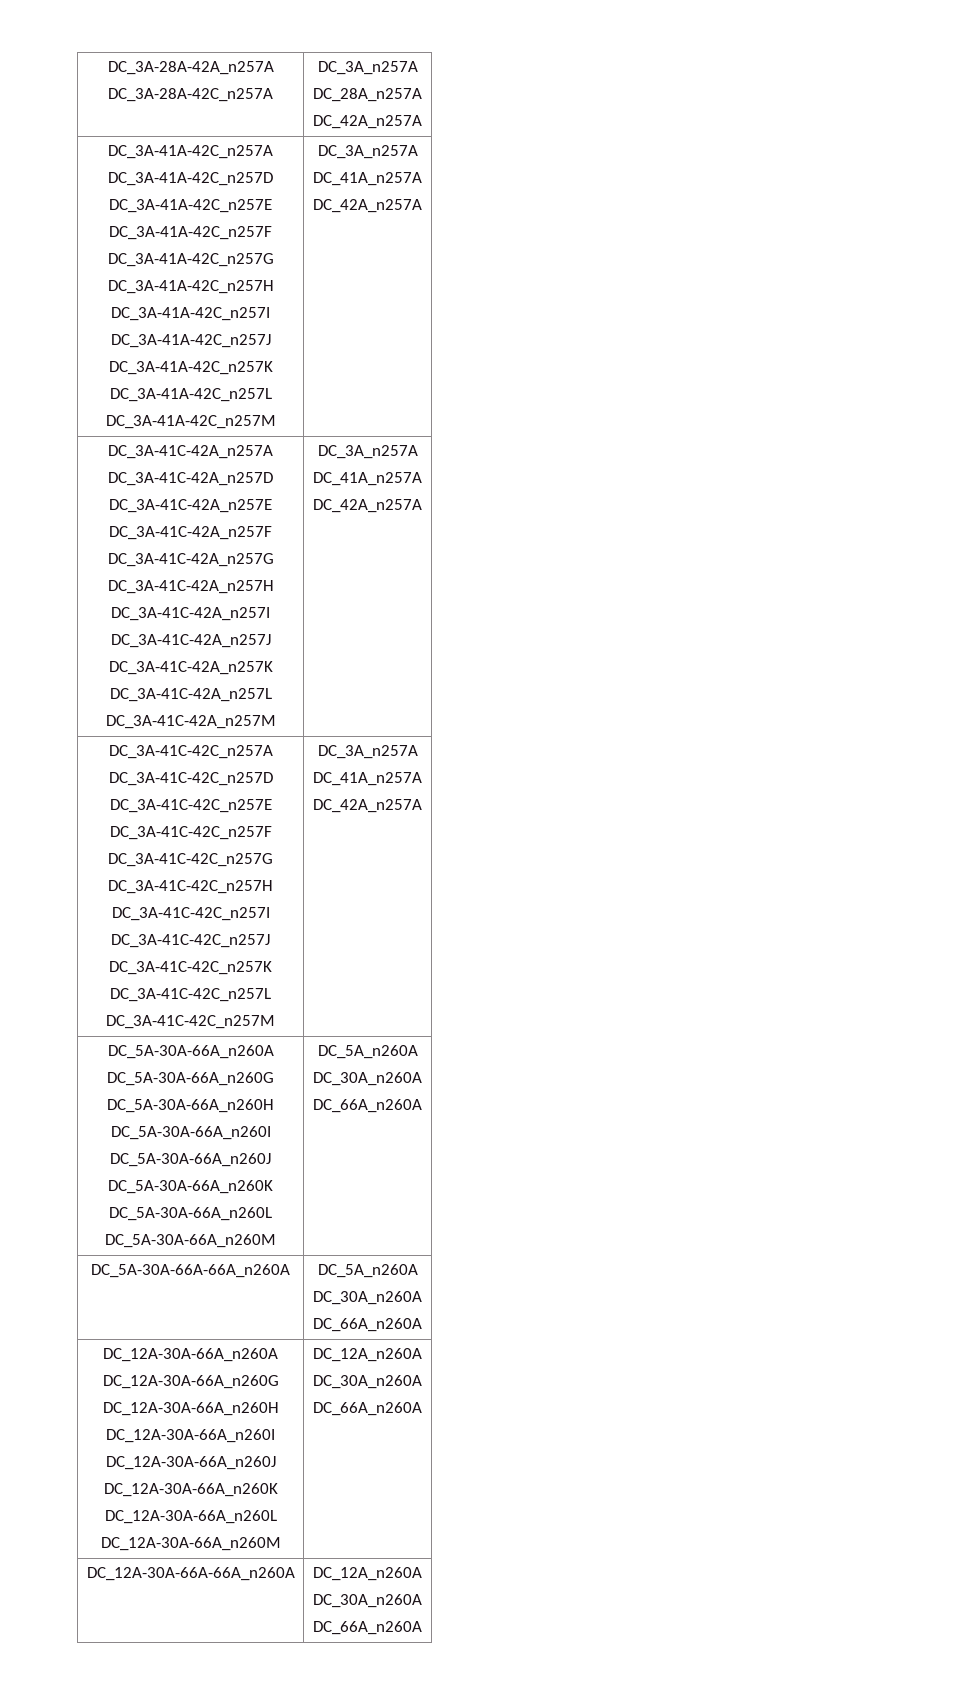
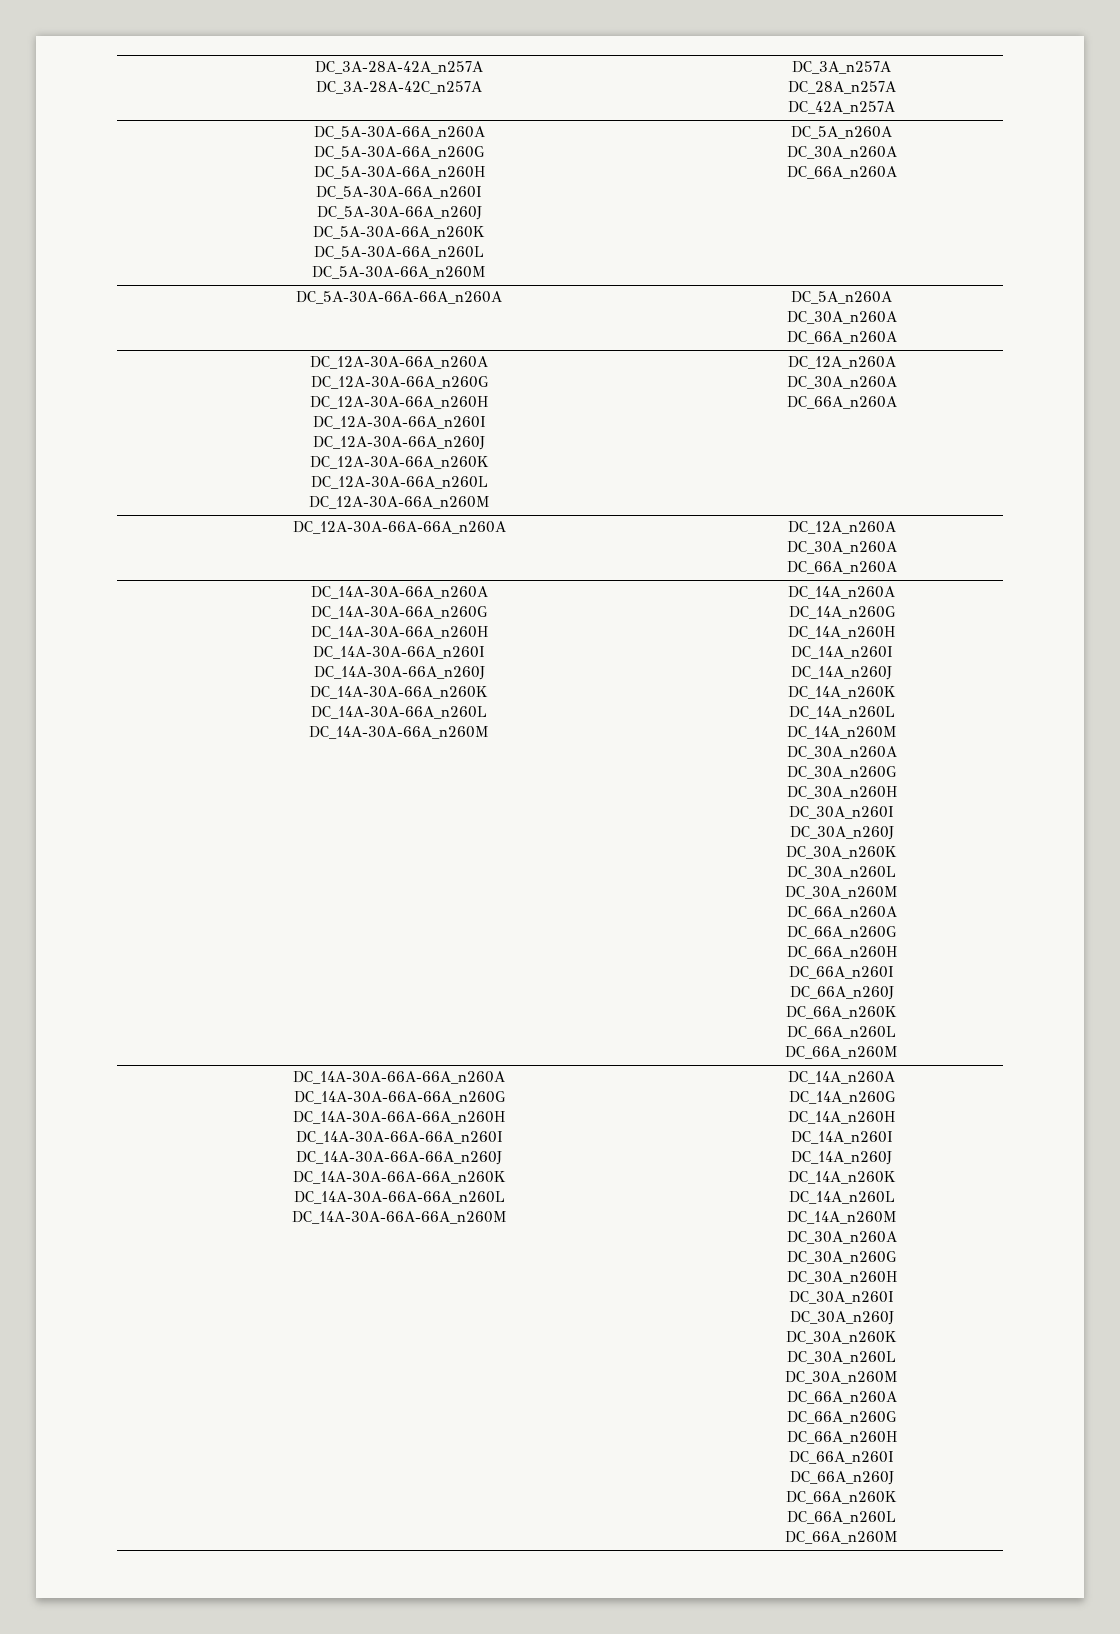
- DC_3A-41A-42C_n257A
- DC_3A-41A-42C_n257D
- DC_3A-41A-42C_n257E
- DC_3A-41A-42C_n257F
- DC_3A-41A-42C_n257G
- DC_3A-41A-42C_n257H
- DC_3A-41A-42C_n257I
- DC_3A-41A-42C_n257J
- DC_3A-41A-42C_n257K
- DC_3A-41A-42C_n257L
- DC_3A-41A-42C_n257M | DC_3A_n257A
- DC_41A_n257A
- DC_42A_n257A
- DC_3A-41C-42A_n257A
- DC_3A-41C-42A_n257D
- DC_3A-41C-42A_n257E
- DC_3A-41C-42A_n257F
- DC_3A-41C-42A_n257G
- DC_3A-41C-42A_n257H
- DC_3A-41C-42A_n257I
- DC_3A-41C-42A_n257J
- DC_3A-41C-42A_n257K
- DC_3A-41C-42A_n257L
- DC_3A-41C-42A_n257M | DC_3A_n257A
- DC_41A_n257A
- DC_42A_n257A
- DC_3A-41C-42C_n257A
- DC_3A-41C-42C_n257D
- DC_3A-41C-42C_n257E
- DC_3A-41C-42C_n257F
- DC_3A-41C-42C_n257G
- DC_3A-41C-42C_n257H
- DC_3A-41C-42C_n257I
- DC_3A-41C-42C_n257J
- DC_3A-41C-42C_n257K
- DC_3A-41C-42C_n257L
- DC_3A-41C-42C_n257M | DC_3A_n257A
- DC_41A_n257A
- DC_42A_n257A
+ DC_14A-30A-66A_n260A
+ DC_14A-30A-66A_n260G
+ DC_14A-30A-66A_n260H
+ DC_14A-30A-66A_n260I
+ DC_14A-30A-66A_n260J
+ DC_14A-30A-66A_n260K
+ DC_14A-30A-66A_n260L
+ DC_14A-30A-66A_n260M | DC_14A_n260A
+ DC_14A_n260G
+ DC_14A_n260H
+ DC_14A_n260I
+ DC_14A_n260J
+ DC_14A_n260K
+ DC_14A_n260L
+ DC_14A_n260M
+ DC_30A_n260A
+ DC_30A_n260G
+ DC_30A_n260H
+ DC_30A_n260I
+ DC_30A_n260J
+ DC_30A_n260K
+ DC_30A_n260L
+ DC_30A_n260M
+ DC_66A_n260A
+ DC_66A_n260G
+ DC_66A_n260H
+ DC_66A_n260I
+ DC_66A_n260J
+ DC_66A_n260K
+ DC_66A_n260L
+ DC_66A_n260M
+ DC_14A-30A-66A-66A_n260A
+ DC_14A-30A-66A-66A_n260G
+ DC_14A-30A-66A-66A_n260H
+ DC_14A-30A-66A-66A_n260I
+ DC_14A-30A-66A-66A_n260J
+ DC_14A-30A-66A-66A_n260K
+ DC_14A-30A-66A-66A_n260L
+ DC_14A-30A-66A-66A_n260M | DC_14A_n260A
+ DC_14A_n260G
+ DC_14A_n260H
+ DC_14A_n260I
+ DC_14A_n260J
+ DC_14A_n260K
+ DC_14A_n260L
+ DC_14A_n260M
+ DC_30A_n260A
+ DC_30A_n260G
+ DC_30A_n260H
+ DC_30A_n260I
+ DC_30A_n260J
+ DC_30A_n260K
+ DC_30A_n260L
+ DC_30A_n260M
+ DC_66A_n260A
+ DC_66A_n260G
+ DC_66A_n260H
+ DC_66A_n260I
+ DC_66A_n260J
+ DC_66A_n260K
+ DC_66A_n260L
+ DC_66A_n260M

